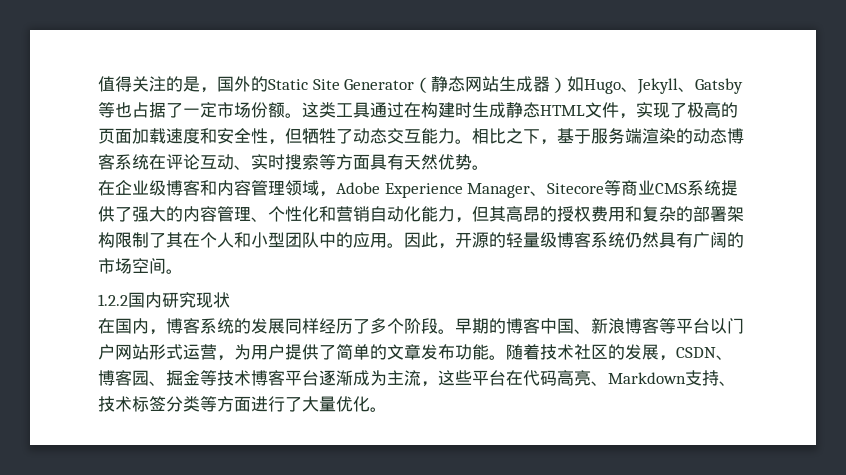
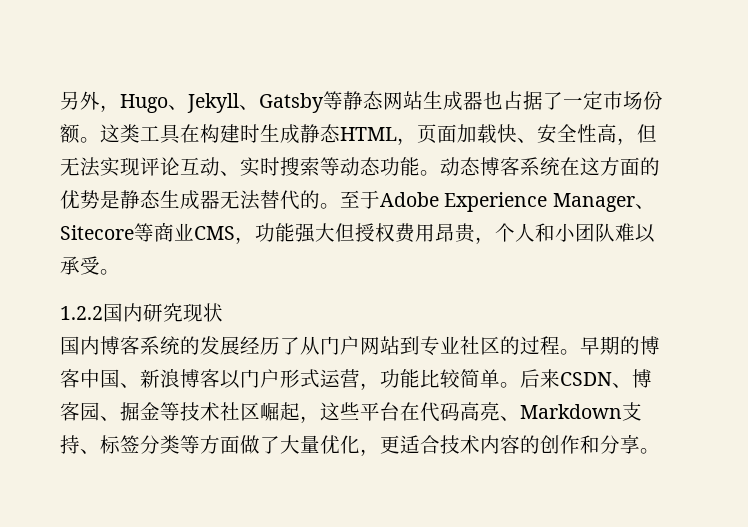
- 值得关注的是，国外的Static Site Generator（静态网站生成器）如Hugo、Jekyll、Gatsby等也占据了一定市场份额。
+ 另外，Hugo、Jekyll、Gatsby等静态网站生成器也占据了一定市场份额。
- 这类工具通过在构建时生成静态HTML文件，实现了极高的页面加载速度和安全性，但牺牲了动态交互能力。相比之下，基于服务端渲染的动态博客系统在评论互动、实时搜索等方面具有天然优势。
- 在企业级博客和内容管理领域，Adobe Experience Manager、Sitecore等商业CMS系统提供了强大的内容管理、个性化和营销自动化能力，但其高昂的授权费用和复杂的部署架构限制了其在个人和小型团队中的应用。因此，开源的轻量级博客系统仍然具有广阔的市场空间。
+ 这类工具在构建时生成静态HTML，页面加载快、安全性高，但无法实现评论互动、实时搜索等动态功能。动态博客系统在这方面的优势是静态生成器无法替代的。至于Adobe Experience Manager、Sitecore等商业CMS，功能强大但授权费用昂贵，个人和小团队难以承受。
- 在国内，博客系统的发展同样经历了多个阶段。
+ 国内博客系统的发展经历了从门户网站到专业社区的过程。
- 早期的博客中国、新浪博客等平台以门户网站形式运营，为用户提供了简单的文章发布功能。随着技术社区的发展，CSDN、博客园、掘金等技术博客平台逐渐成为主流，这些平台在代码高亮、Markdown支持、技术标签分类等方面进行了大量优化。
+ 早期的博客中国、新浪博客以门户形式运营，功能比较简单。后来CSDN、博客园、掘金等技术社区崛起，这些平台在代码高亮、Markdown支持、标签分类等方面做了大量优化，更适合技术内容的创作和分享。

